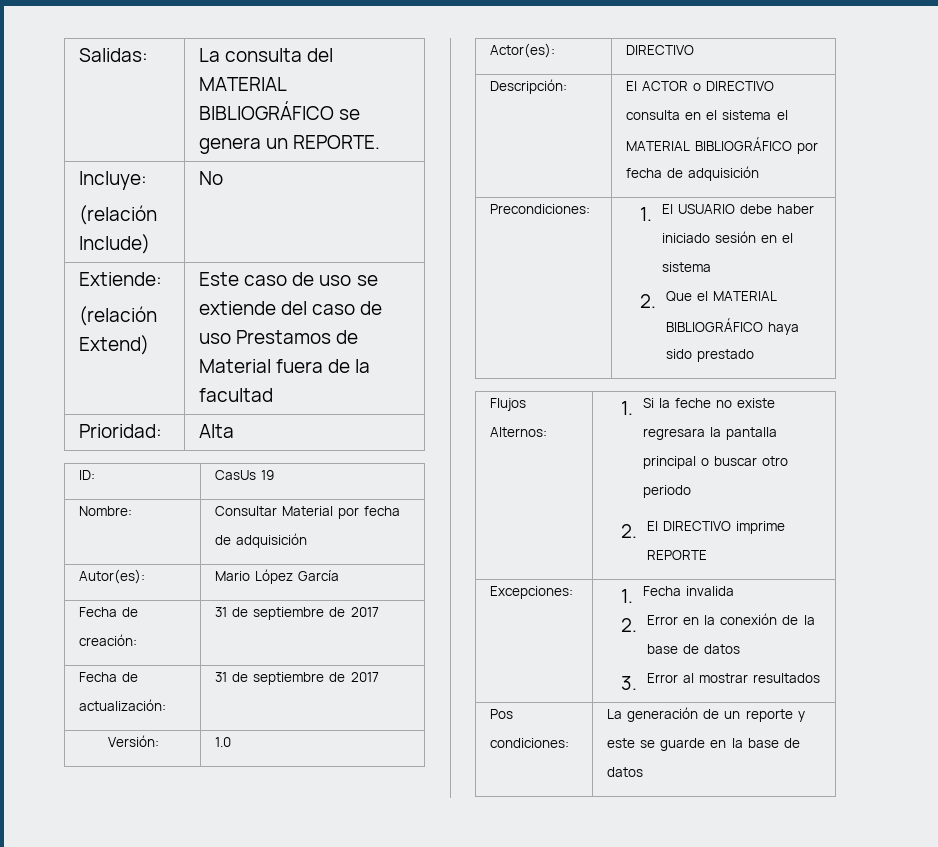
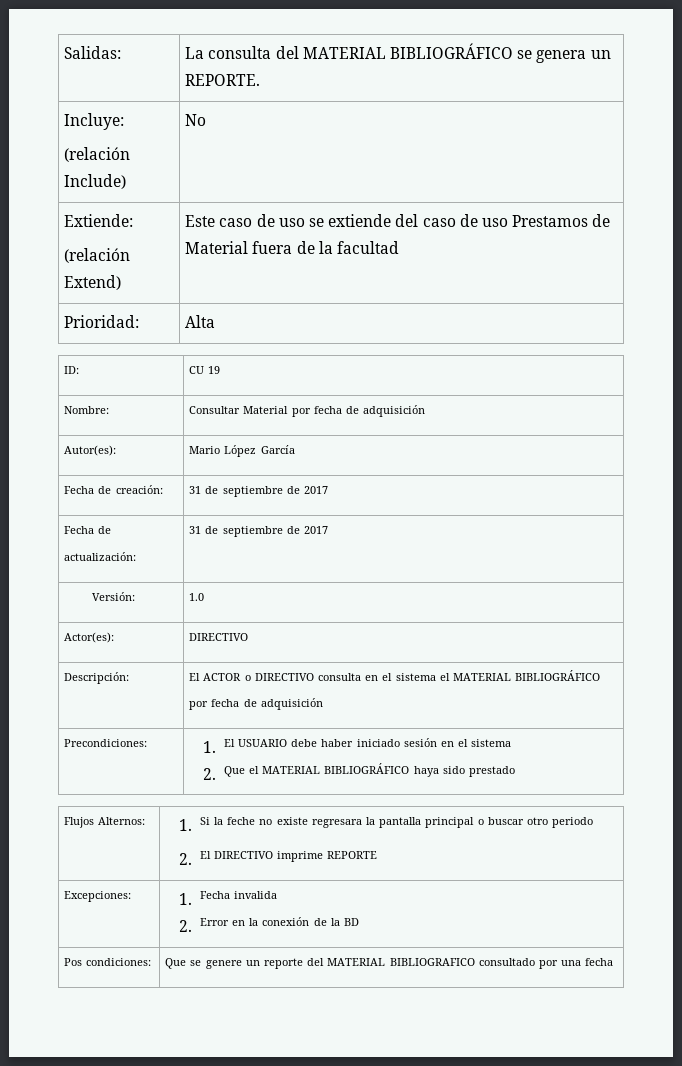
- ID: | CasUs 19
+ ID: | CU 19
  Excepciones: | 1. Fecha invalida
- 2. Error en la conexión de la base de datos
- 3. Error al mostrar resultados
- Pos condiciones: | La generación de un reporte y este se guarde en la base de datos
+ 2. Error en la conexión de la BD
+ Pos condiciones: | Que se genere un reporte del MATERIAL BIBLIOGRAFICO consultado por una fecha

